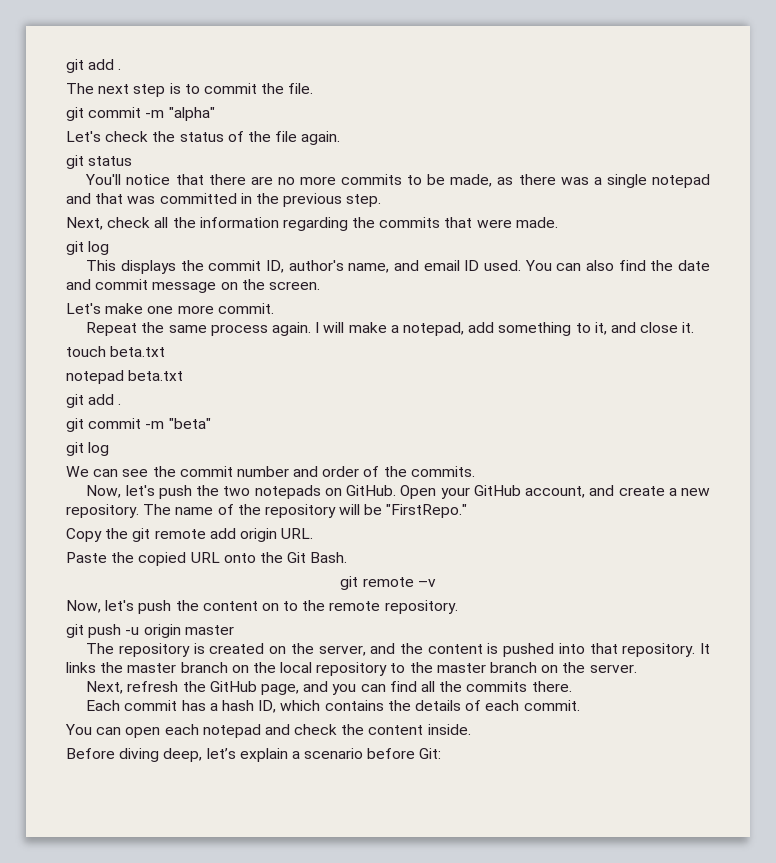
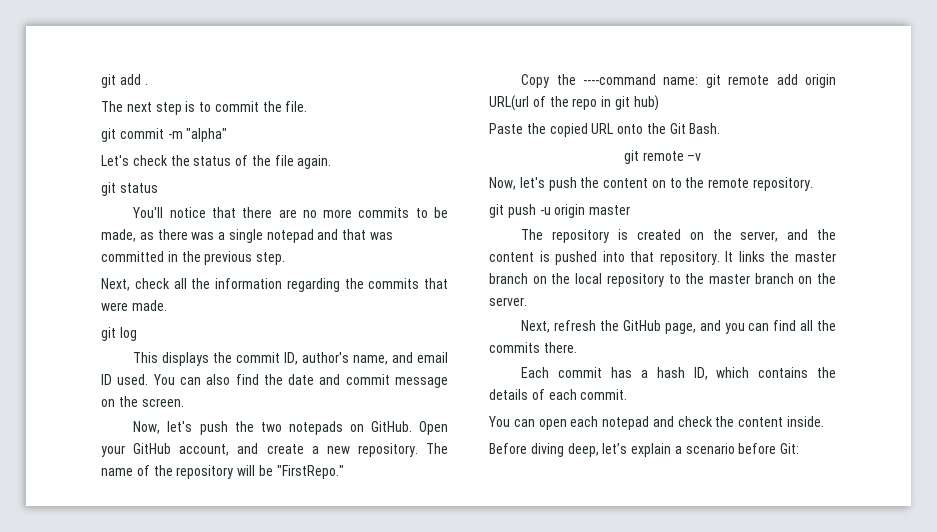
- Let's make one more commit.
- Repeat the same process again. I will make a notepad, add something to it, and close it.
- touch beta.txt
- notepad beta.txt
- git add .
- git commit -m "beta"
- git log
- We can see the commit number and order of the commits.
- Copy the git remote add origin URL.
+ Copy the ----command name: git remote add origin URL(url of the repo in git hub)

